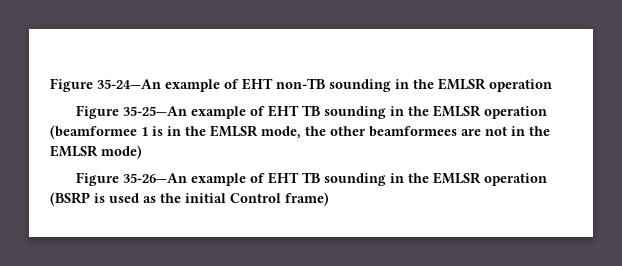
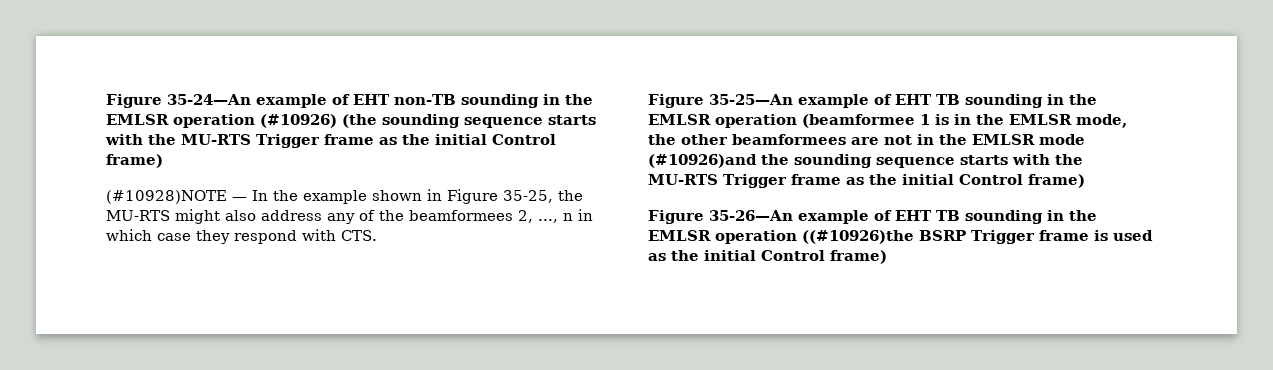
- Figure 35-24—An example of EHT non-TB sounding in the EMLSR operation
+ Figure 35-24—An example of EHT non-TB sounding in the EMLSR operation (#10926) (the sounding sequence starts with the MU-RTS Trigger frame as the initial Control frame)
+ (#10928)NOTE — In the example shown in Figure 35-25, the MU-RTS might also address any of the beamformees 2, ..., n in which case they respond with CTS.
- Figure 35-25—An example of EHT TB sounding in the EMLSR operation (beamformee 1 is in the EMLSR mode, the other beamformees are not in the EMLSR mode)
+ Figure 35-25—An example of EHT TB sounding in the EMLSR operation (beamformee 1 is in the EMLSR mode, the other beamformees are not in the EMLSR mode (#10926)and the sounding sequence starts with the MU-RTS Trigger frame as the initial Control frame)
- Figure 35-26—An example of EHT TB sounding in the EMLSR operation (BSRP is used as the initial Control frame)
+ Figure 35-26—An example of EHT TB sounding in the EMLSR operation ((#10926)the BSRP Trigger frame is used as the initial Control frame)

